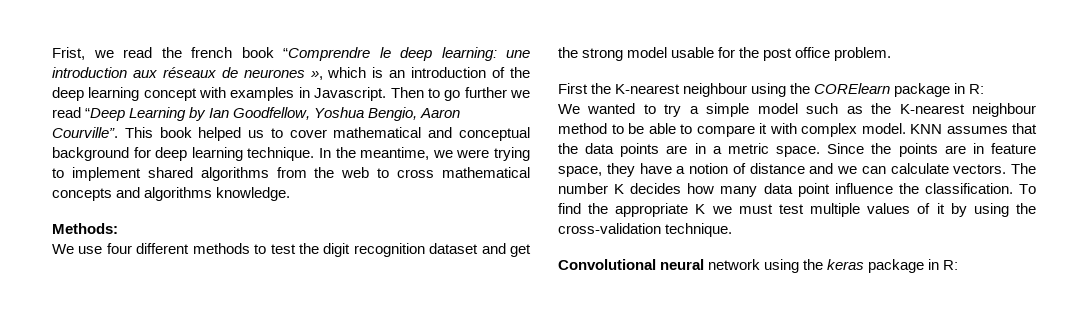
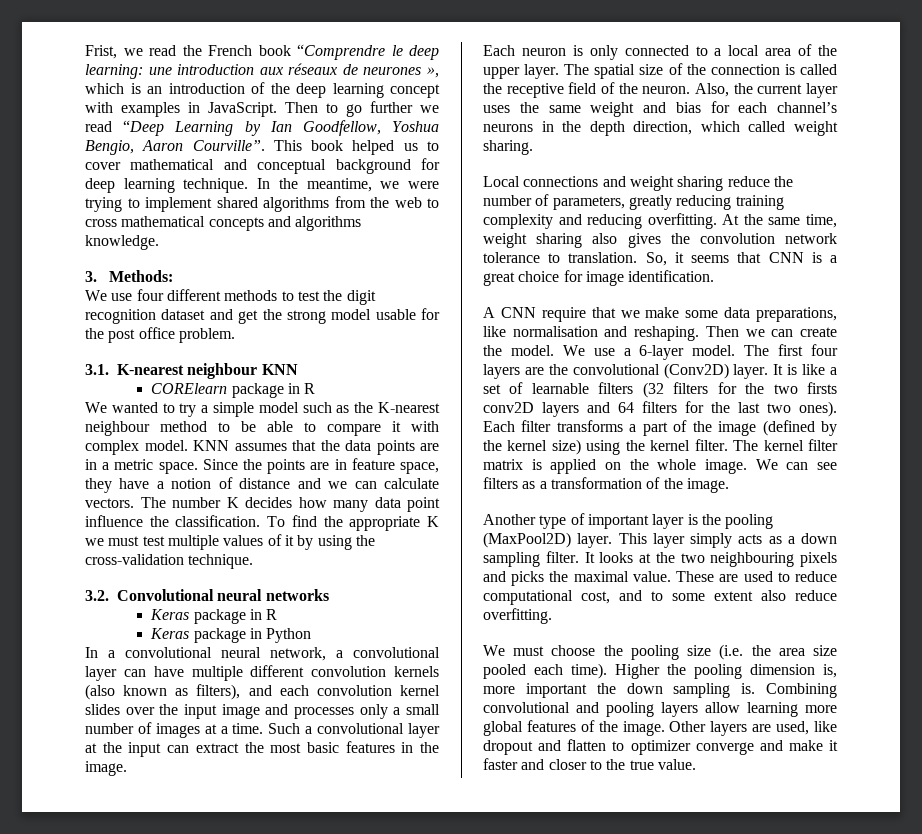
- Frist, we read the french book “Comprendre le deep learning: une introduction aux réseaux de neurones », which is an introduction of the deep learning concept with examples in Javascript.
+ Frist, we read the French book “Comprendre le deep learning: une introduction aux réseaux de neurones », which is an introduction of the deep learning concept with examples in JavaScript.
- Methods:
+ 3. Methods:
- First the K-nearest neighbour using the CORElearn package in R:
+ 3.1. K-nearest neighbour KNN
+ CORElearn package in R
- Convolutional neural network using the keras package in R:
+ 3.2. Convolutional neural networks
+ Keras package in R
+ Keras package in Python
+ In a convolutional neural network, a convolutional layer can have multiple different convolution kernels (also known as filters), and each convolution kernel slides over the input image and processes only a small number of images at a time. Such a convolutional layer at the input can extract the most basic features in the image.
+ Each neuron is only connected to a local area of the upper layer. The spatial size of the connection is called the receptive field of the neuron. Also, the current layer uses the same weight and bias for each channel’s neurons in the depth direction, which called weight sharing.
+ Local connections and weight sharing reduce the number of parameters, greatly reducing training complexity and reducing overfitting. At the same time, weight sharing also gives the convolution network tolerance to translation. So, it seems that CNN is a great choice for image identification.
+ A CNN require that we make some data preparations, like normalisation and reshaping. Then we can create the model. We use a 6-layer model. The first four layers are the convolutional (Conv2D) layer. It is like a set of learnable filters (32 filters for the two firsts conv2D layers and 64 filters for the last two ones). Each filter transforms a part of the image (defined by the kernel size) using the kernel filter. The kernel filter matrix is applied on the whole image. We can see filters as a transformation of the image.
+ Another type of important layer is the pooling (MaxPool2D) layer. This layer simply acts as a down sampling filter. It looks at the two neighbouring pixels and picks the maximal value. These are used to reduce computational cost, and to some extent also reduce overfitting.
+ We must choose the pooling size (i.e. the area size pooled each time). Higher the pooling dimension is, more important the down sampling is. Combining convolutional and pooling layers allow learning more global features of the image. Other layers are used, like dropout and flatten to optimizer converge and make it faster and closer to the true value.

